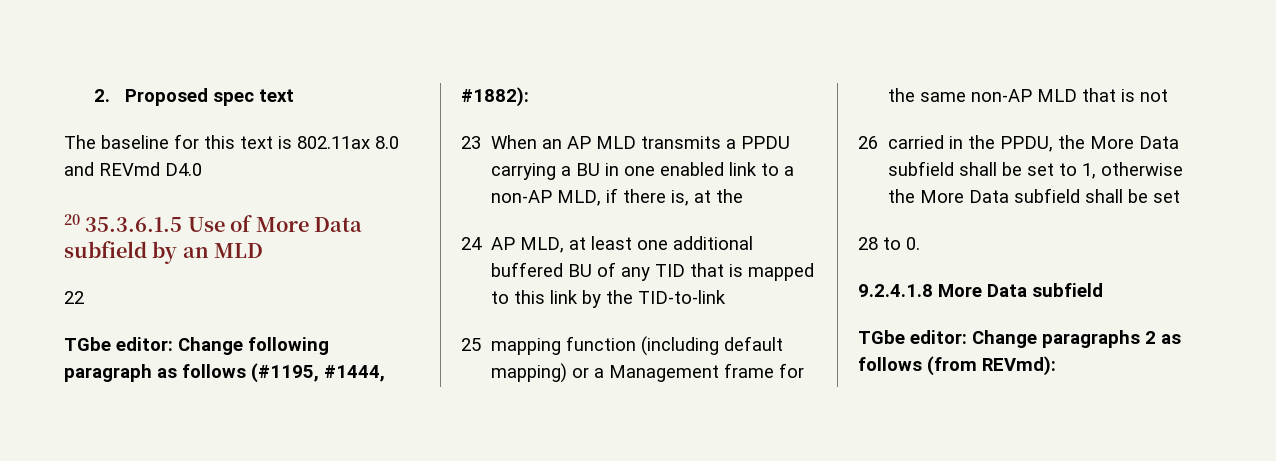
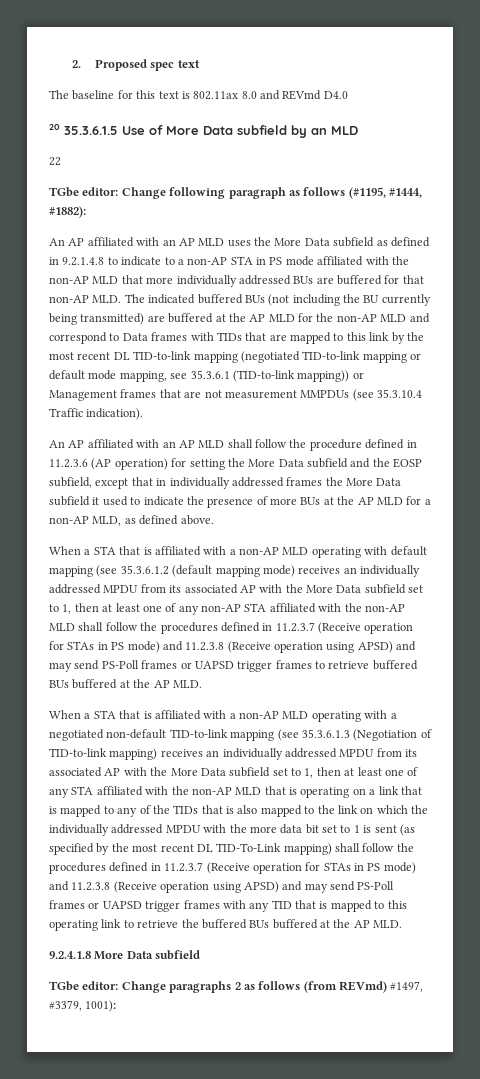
- 23 When an AP MLD transmits a PPDU carrying a BU in one enabled link to a non-AP MLD, if there is, at the
- 24 AP MLD, at least one additional buffered BU of any TID that is mapped to this link by the TID-to-link
- 25 mapping function (including default mapping) or a Management frame for the same non-AP MLD that is not
- 26 carried in the PPDU, the More Data subfield shall be set to 1, otherwise the More Data subfield shall be set
- 28 to 0.
+ An AP affiliated with an AP MLD uses the More Data subfield as defined in 9.2.1.4.8 to indicate to a non-AP STA in PS mode affiliated with the non-AP MLD that more individually addressed BUs are buffered for that non-AP MLD. The indicated buffered BUs (not including the BU currently being transmitted) are buffered at the AP MLD for the non-AP MLD and correspond to Data frames with TIDs that are mapped to this link by the most recent DL TID-to-link mapping (negotiated TID-to-link mapping or default mode mapping, see 35.3.6.1 (TID-to-link mapping)) or Management frames that are not measurement MMPDUs (see 35.3.10.4 Traffic indication).
+ An AP affiliated with an AP MLD shall follow the procedure defined in 11.2.3.6 (AP operation) for setting the More Data subfield and the EOSP subfield, except that in individually addressed frames the More Data subfield it used to indicate the presence of more BUs at the AP MLD for a non-AP MLD, as defined above.
+ When a STA that is affiliated with a non-AP MLD operating with default mapping (see 35.3.6.1.2 (default mapping mode) receives an individually addressed MPDU from its associated AP with the More Data subfield set to 1, then at least one of any non-AP STA affiliated with the non-AP MLD shall follow the procedures defined in 11.2.3.7 (Receive operation for STAs in PS mode) and 11.2.3.8 (Receive operation using APSD) and may send PS-Poll frames or UAPSD trigger frames to retrieve buffered BUs buffered at the AP MLD.
+ When a STA that is affiliated with a non-AP MLD operating with a negotiated non-default TID-to-link mapping (see 35.3.6.1.3 (Negotiation of TID-to-link mapping) receives an individually addressed MPDU from its associated AP with the More Data subfield set to 1, then at least one of any STA affiliated with the non-AP MLD that is operating on a link that is mapped to any of the TIDs that is also mapped to the link on which the individually addressed MPDU with the more data bit set to 1 is sent (as specified by the most recent DL TID-To-Link mapping) shall follow the procedures defined in 11.2.3.7 (Receive operation for STAs in PS mode) and 11.2.3.8 (Receive operation using APSD) and may send PS-Poll frames or UAPSD trigger frames with any TID that is mapped to this operating link to retrieve the buffered BUs buffered at the AP MLD.
- TGbe editor: Change paragraphs 2 as follows (from REVmd):
+ TGbe editor: Change paragraphs 2 as follows (from REVmd) #1497, #3379, 1001):

